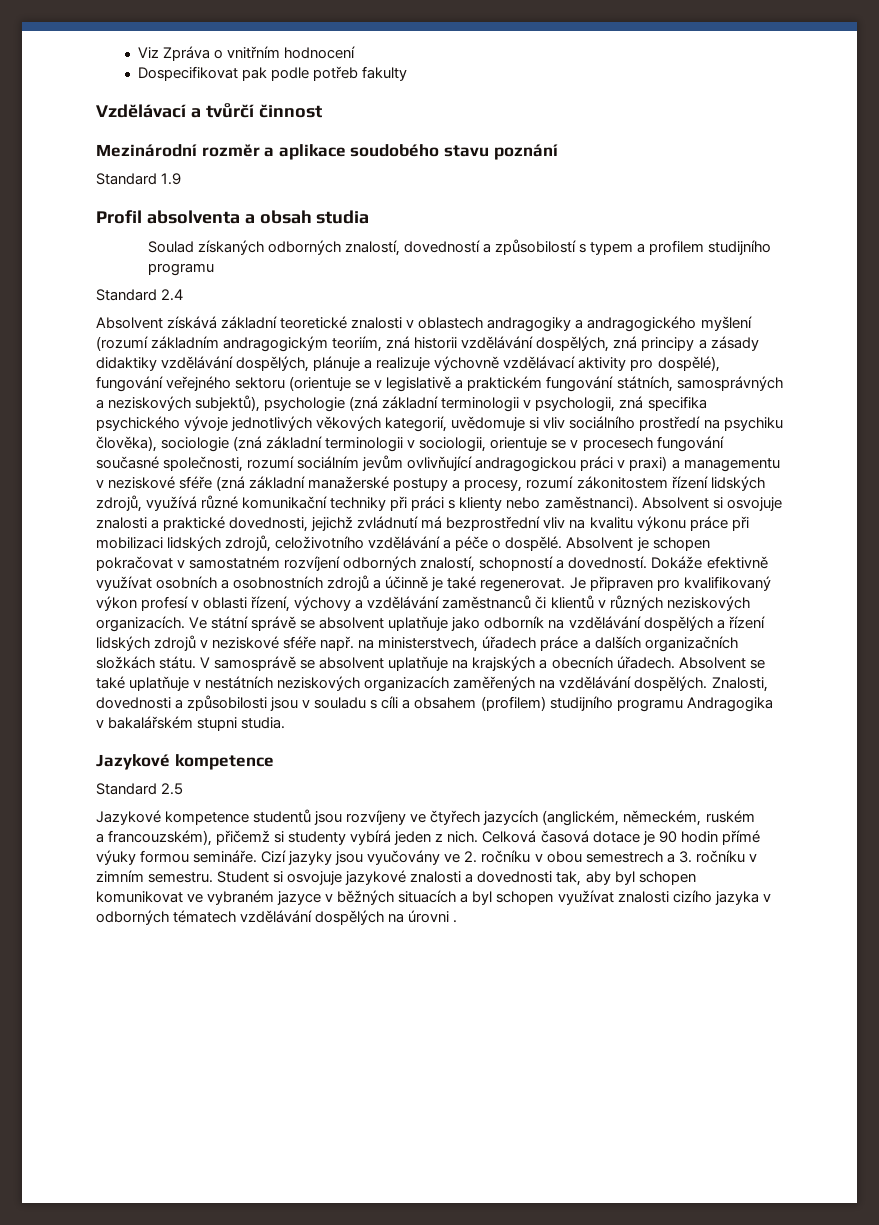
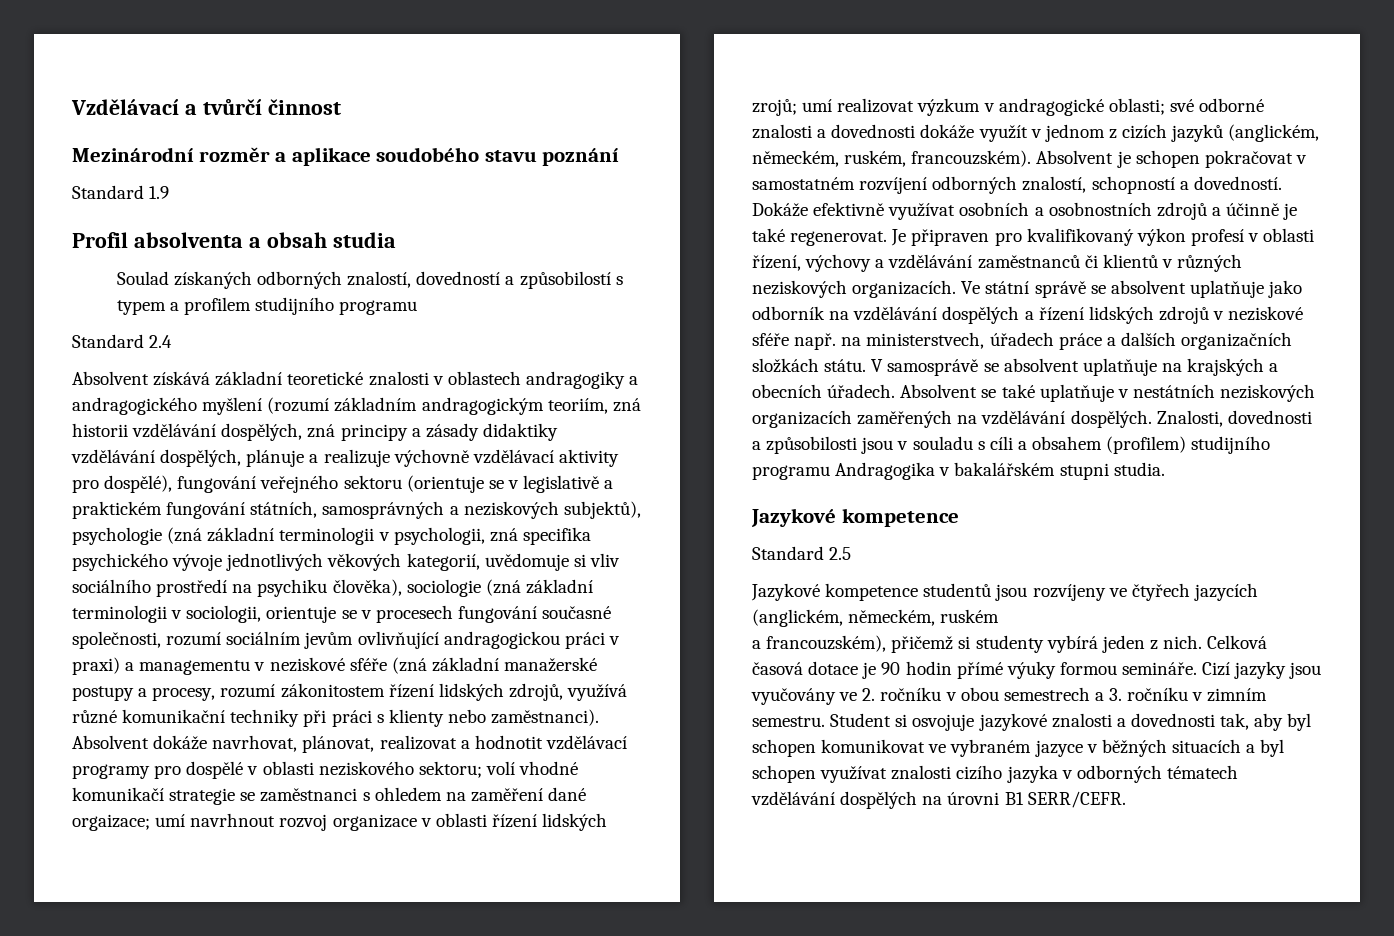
- Viz Zpráva o vnitřním hodnocení
- Dospecifikovat pak podle potřeb fakulty
- Absolvent si osvojuje znalosti a praktické dovednosti, jejichž zvládnutí má bezprostřední vliv na kvalitu výkonu práce při mobilizaci lidských zdrojů, celoživotního vzdělávání a péče o dospělé.
+ Absolvent dokáže navrhovat, plánovat, realizovat a hodnotit vzdělávací programy pro dospělé v oblasti neziskového sektoru; volí vhodné komunikačí strategie se zaměstnanci s ohledem na zaměření dané orgaizace; umí navrhnout rozvoj organizace v oblasti řízení lidských zrojů; umí realizovat výzkum v andragogické oblasti; své odborné znalosti a dovednosti dokáže využít v jednom z cizích jazyků (anglickém, německém, ruském, francouzském).
- Student si osvojuje jazykové znalosti a dovednosti tak, aby byl schopen komunikovat ve vybraném jazyce v běžných situacích a byl schopen využívat znalosti cizího jazyka v odborných tématech vzdělávání dospělých na úrovni .
+ Student si osvojuje jazykové znalosti a dovednosti tak, aby byl schopen komunikovat ve vybraném jazyce v běžných situacích a byl schopen využívat znalosti cizího jazyka v odborných tématech vzdělávání dospělých na úrovni B1 SERR/CEFR.

